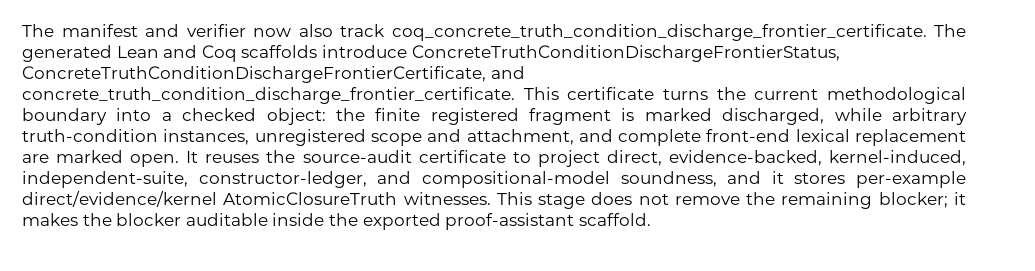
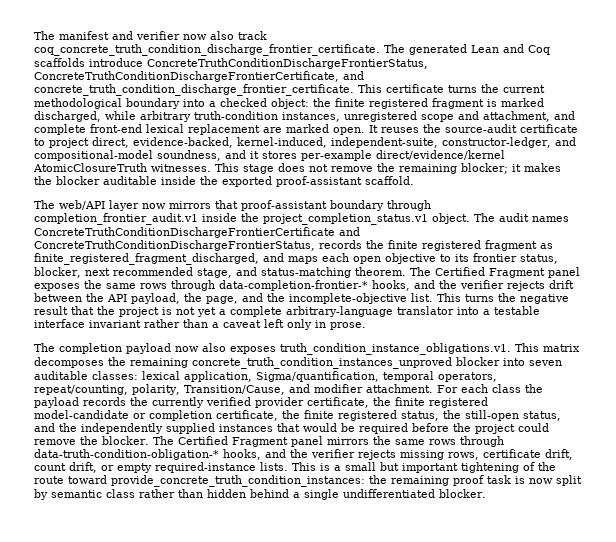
+ The web/API layer now mirrors that proof-assistant boundary through completion_frontier_audit.v1 inside the project_completion_status.v1 object. The audit names ConcreteTruthConditionDischargeFrontierCertificate and ConcreteTruthConditionDischargeFrontierStatus, records the finite registered fragment as finite_registered_fragment_discharged, and maps each open objective to its frontier status, blocker, next recommended stage, and status-matching theorem. The Certified Fragment panel exposes the same rows through data-completion-frontier-* hooks, and the verifier rejects drift between the API payload, the page, and the incomplete-objective list. This turns the negative result that the project is not yet a complete arbitrary-language translator into a testable interface invariant rather than a caveat left only in prose.
+ The completion payload now also exposes truth_condition_instance_obligations.v1. This matrix decomposes the remaining concrete_truth_condition_instances_unproved blocker into seven auditable classes: lexical application, Sigma/quantification, temporal operators, repeat/counting, polarity, Transition/Cause, and modifier attachment. For each class the payload records the currently verified provider certificate, the finite registered model-candidate or completion certificate, the finite registered status, the still-open status, and the independently supplied instances that would be required before the project could remove the blocker. The Certified Fragment panel mirrors the same rows through data-truth-condition-obligation-* hooks, and the verifier rejects missing rows, certificate drift, count drift, or empty required-instance lists. This is a small but important tightening of the route toward provide_concrete_truth_condition_instances: the remaining proof task is now split by semantic class rather than hidden behind a single undifferentiated blocker.

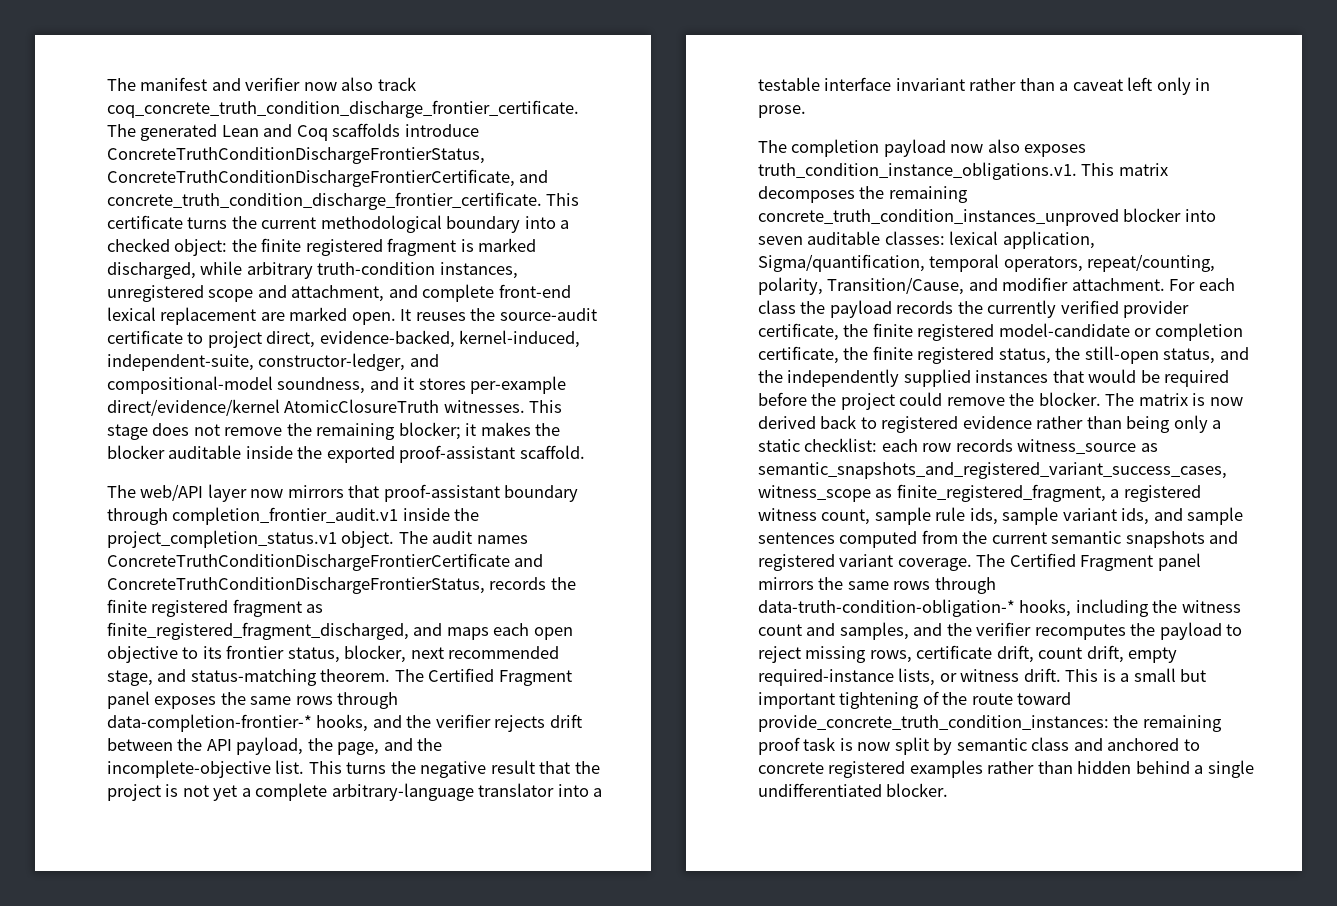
- The Certified Fragment panel mirrors the same rows through data-truth-condition-obligation-* hooks, and the verifier rejects missing rows, certificate drift, count drift, or empty required-instance lists.
+ The matrix is now derived back to registered evidence rather than being only a static checklist: each row records witness_source as semantic_snapshots_and_registered_variant_success_cases, witness_scope as finite_registered_fragment, a registered witness count, sample rule ids, sample variant ids, and sample sentences computed from the current semantic snapshots and registered variant coverage. The Certified Fragment panel mirrors the same rows through data-truth-condition-obligation-* hooks, including the witness count and samples, and the verifier recomputes the payload to reject missing rows, certificate drift, count drift, empty required-instance lists, or witness drift.
- This is a small but important tightening of the route toward provide_concrete_truth_condition_instances: the remaining proof task is now split by semantic class rather than hidden behind a single undifferentiated blocker.
+ This is a small but important tightening of the route toward provide_concrete_truth_condition_instances: the remaining proof task is now split by semantic class and anchored to concrete registered examples rather than hidden behind a single undifferentiated blocker.

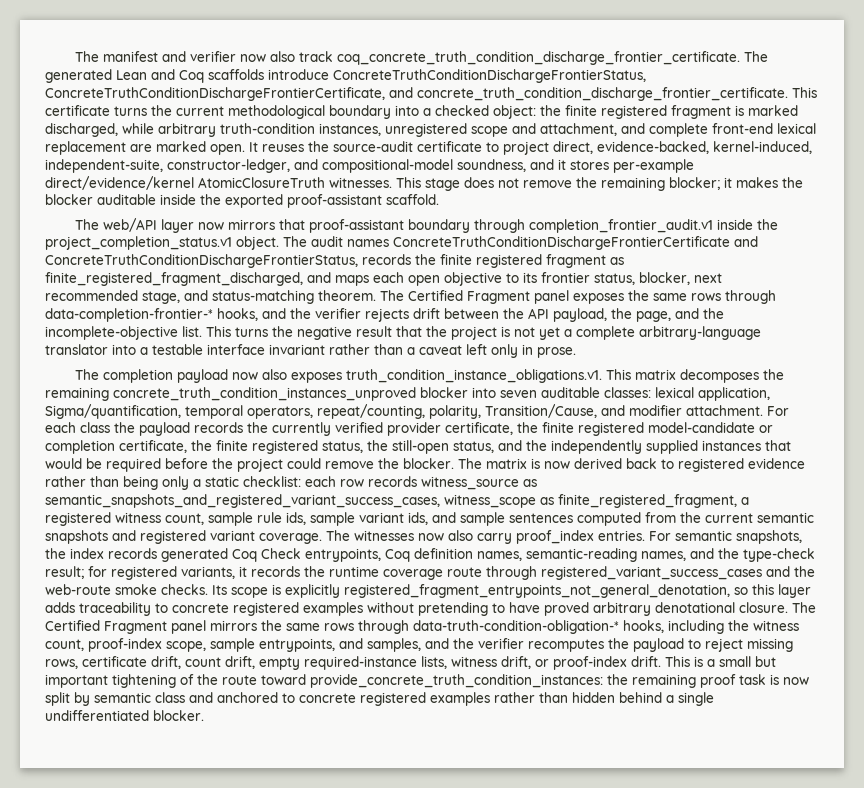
- The Certified Fragment panel mirrors the same rows through data-truth-condition-obligation-* hooks, including the witness count and samples, and the verifier recomputes the payload to reject missing rows, certificate drift, count drift, empty required-instance lists, or witness drift.
+ The witnesses now also carry proof_index entries. For semantic snapshots, the index records generated Coq Check entrypoints, Coq definition names, semantic-reading names, and the type-check result; for registered variants, it records the runtime coverage route through registered_variant_success_cases and the web-route smoke checks. Its scope is explicitly registered_fragment_entrypoints_not_general_denotation, so this layer adds traceability to concrete registered examples without pretending to have proved arbitrary denotational closure. The Certified Fragment panel mirrors the same rows through data-truth-condition-obligation-* hooks, including the witness count, proof-index scope, sample entrypoints, and samples, and the verifier recomputes the payload to reject missing rows, certificate drift, count drift, empty required-instance lists, witness drift, or proof-index drift.

